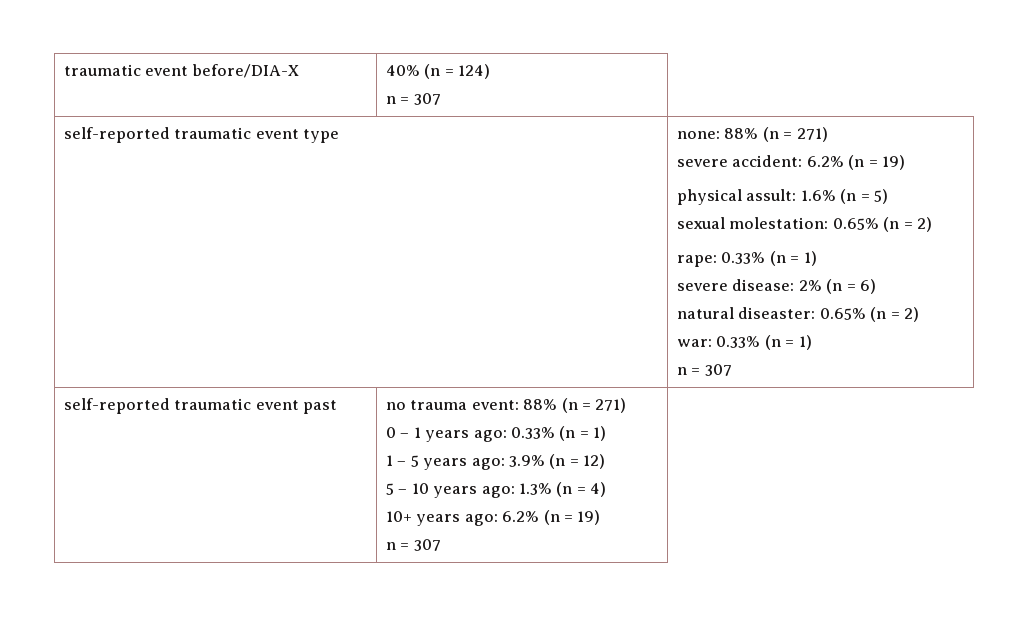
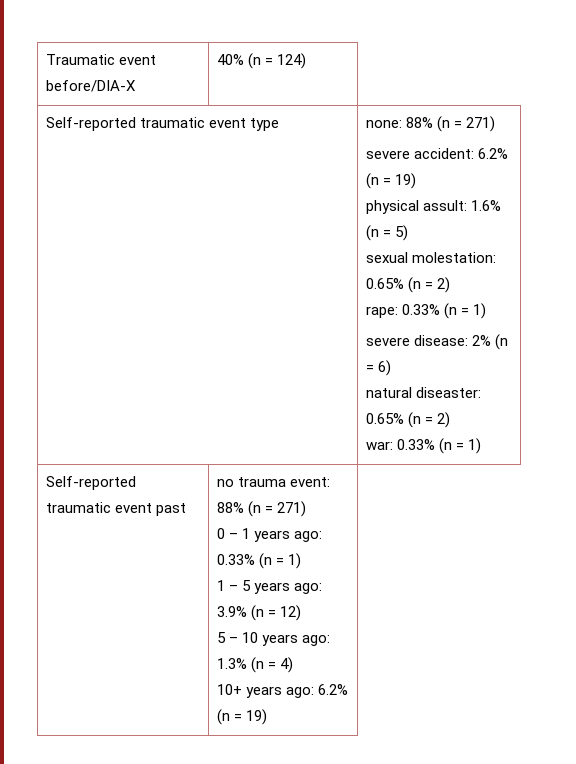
- traumatic event before/DIA-X | 40% (n = 124)
- n = 307
- self-reported traumatic event type
+ Traumatic event before/DIA-X | 40% (n = 124)
+ Self-reported traumatic event type
  war: 0.33% (n = 1)
- n = 307
- self-reported traumatic event past
+ Self-reported traumatic event past
  10+ years ago: 6.2% (n = 19)
- n = 307

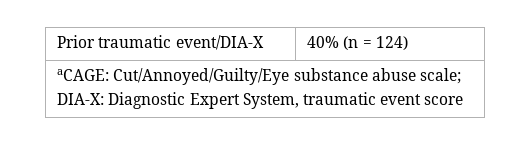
- Traumatic event before/DIA-X | 40% (n = 124)
+ Prior traumatic event/DIA-X | 40% (n = 124)
- Self-reported traumatic event type | none: 88% (n = 271)
- severe accident: 6.2% (n = 19)
- physical assult: 1.6% (n = 5)
- sexual molestation: 0.65% (n = 2)
- rape: 0.33% (n = 1)
- severe disease: 2% (n = 6)
- natural diseaster: 0.65% (n = 2)
- war: 0.33% (n = 1)
- Self-reported traumatic event past | no trauma event: 88% (n = 271)
- 0 – 1 years ago: 0.33% (n = 1)
- 1 – 5 years ago: 3.9% (n = 12)
- 5 – 10 years ago: 1.3% (n = 4)
- 10+ years ago: 6.2% (n = 19)
+ aCAGE: Cut/Annoyed/Guilty/Eye substance abuse scale; DIA-X: Diagnostic Expert System, traumatic event score

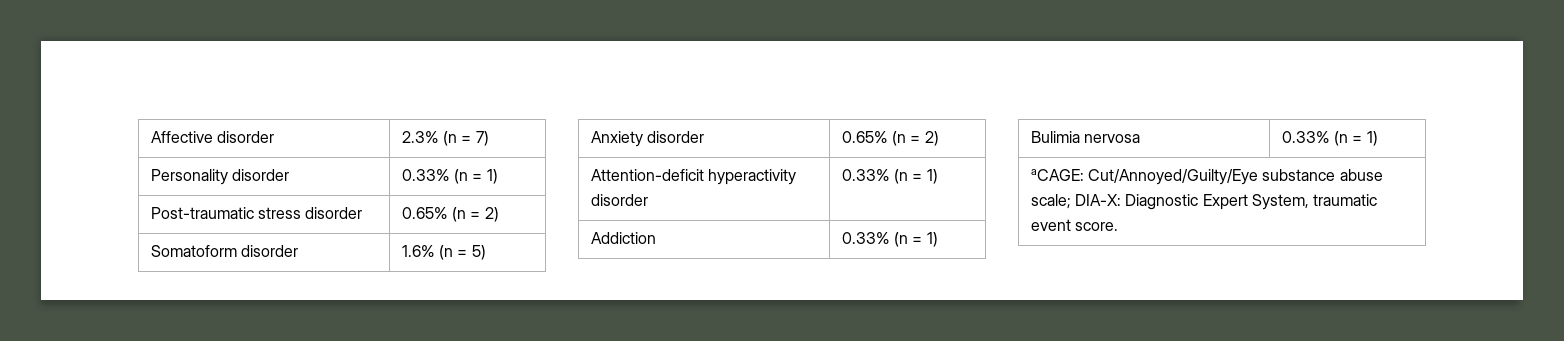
- Prior traumatic event/DIA-X | 40% (n = 124)
+ Affective disorder | 2.3% (n = 7)
+ Personality disorder | 0.33% (n = 1)
+ Post-traumatic stress disorder | 0.65% (n = 2)
+ Somatoform disorder | 1.6% (n = 5)
+ Anxiety disorder | 0.65% (n = 2)
+ Attention-deficit hyperactivity disorder | 0.33% (n = 1)
+ Addiction | 0.33% (n = 1)
+ Bulimia nervosa | 0.33% (n = 1)
- aCAGE: Cut/Annoyed/Guilty/Eye substance abuse scale; DIA-X: Diagnostic Expert System, traumatic event score
+ aCAGE: Cut/Annoyed/Guilty/Eye substance abuse scale; DIA-X: Diagnostic Expert System, traumatic event score.

